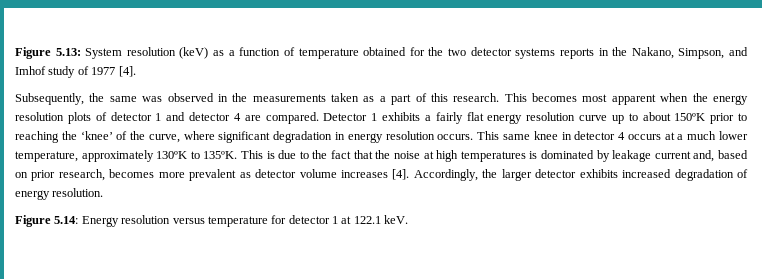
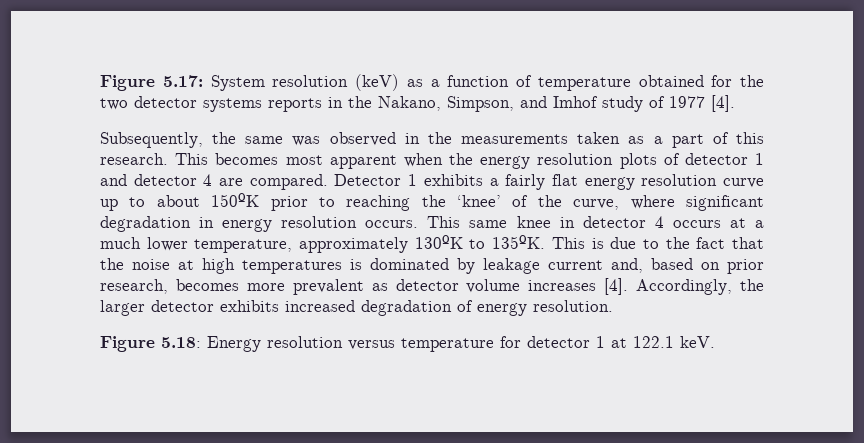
- Figure 5.13: System resolution (keV) as a function of temperature obtained for the two detector systems reports in the Nakano, Simpson, and Imhof study of 1977 [4].
+ Figure 5.17: System resolution (keV) as a function of temperature obtained for the two detector systems reports in the Nakano, Simpson, and Imhof study of 1977 [4].
- Figure 5.14: Energy resolution versus temperature for detector 1 at 122.1 keV.
+ Figure 5.18: Energy resolution versus temperature for detector 1 at 122.1 keV.

